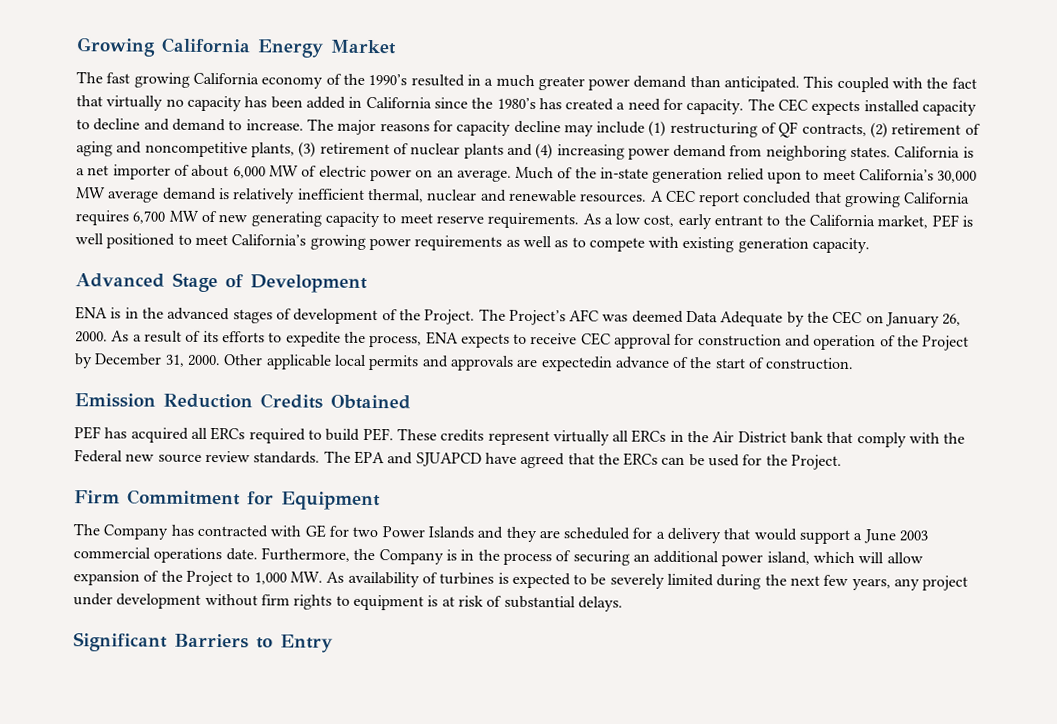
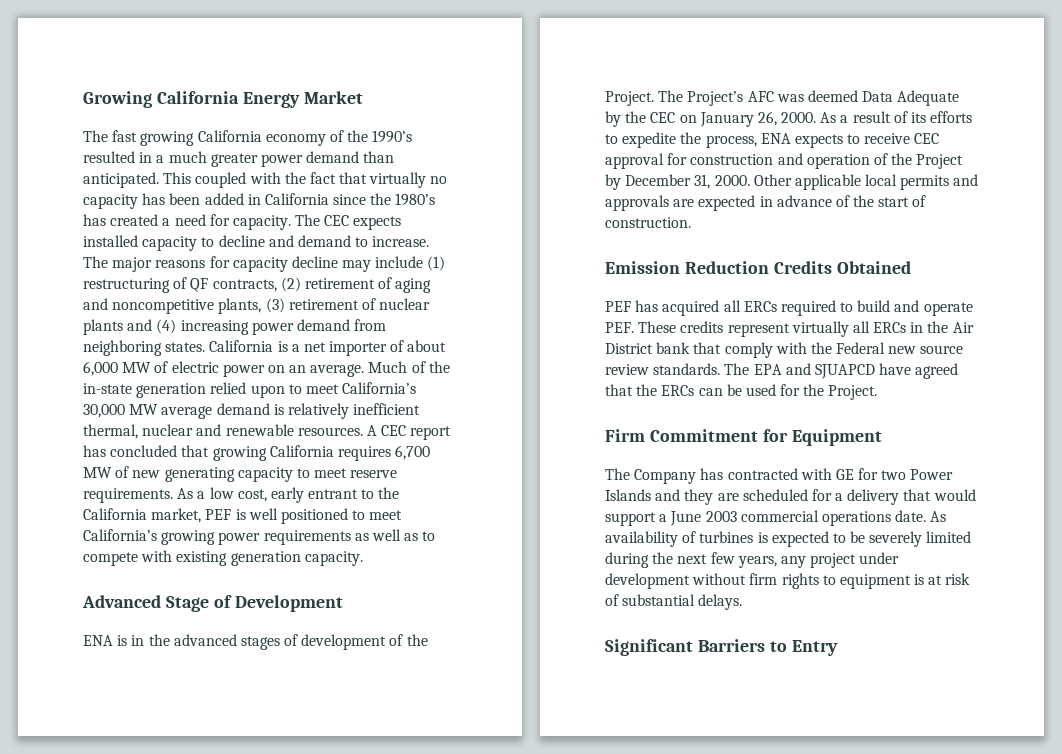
- A CEC report concluded that growing California requires 6,700 MW of new generating capacity to meet reserve requirements.
+ A CEC report has concluded that growing California requires 6,700 MW of new generating capacity to meet reserve requirements.
- Other applicable local permits and approvals are expectedin advance of the start of construction.
+ Other applicable local permits and approvals are expected in advance of the start of construction.
- PEF has acquired all ERCs required to build PEF. These credits represent virtually all ERCs in the Air District bank that comply with the Federal new source review standards.
+ PEF has acquired all ERCs required to build and operate PEF. These credits represent virtually all ERCs in the Air District bank that comply with the Federal new source review standards.
- Furthermore, the Company is in the process of securing an additional power island, which will allow expansion of the Project to 1,000 MW. As availability of turbines is expected to be severely limited during the next few years, any project under development without firm rights to equipment is at risk of substantial delays.
+ As availability of turbines is expected to be severely limited during the next few years, any project under development without firm rights to equipment is at risk of substantial delays.

